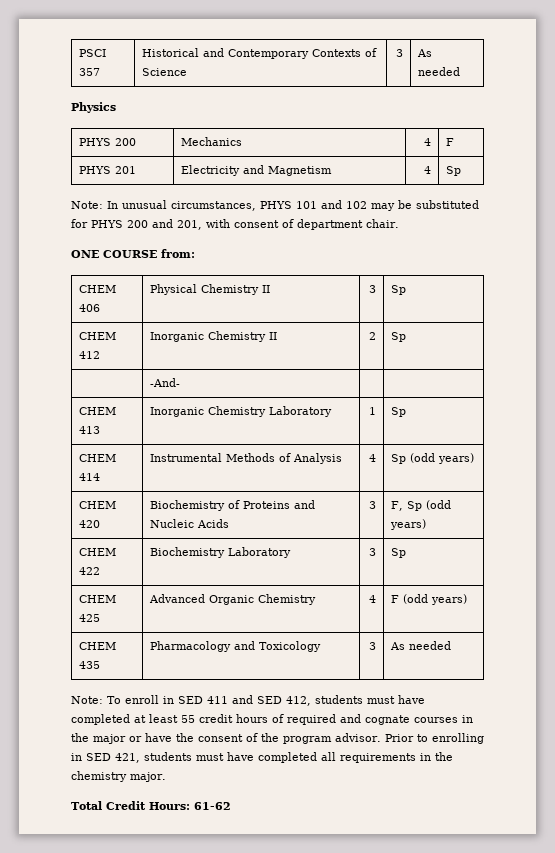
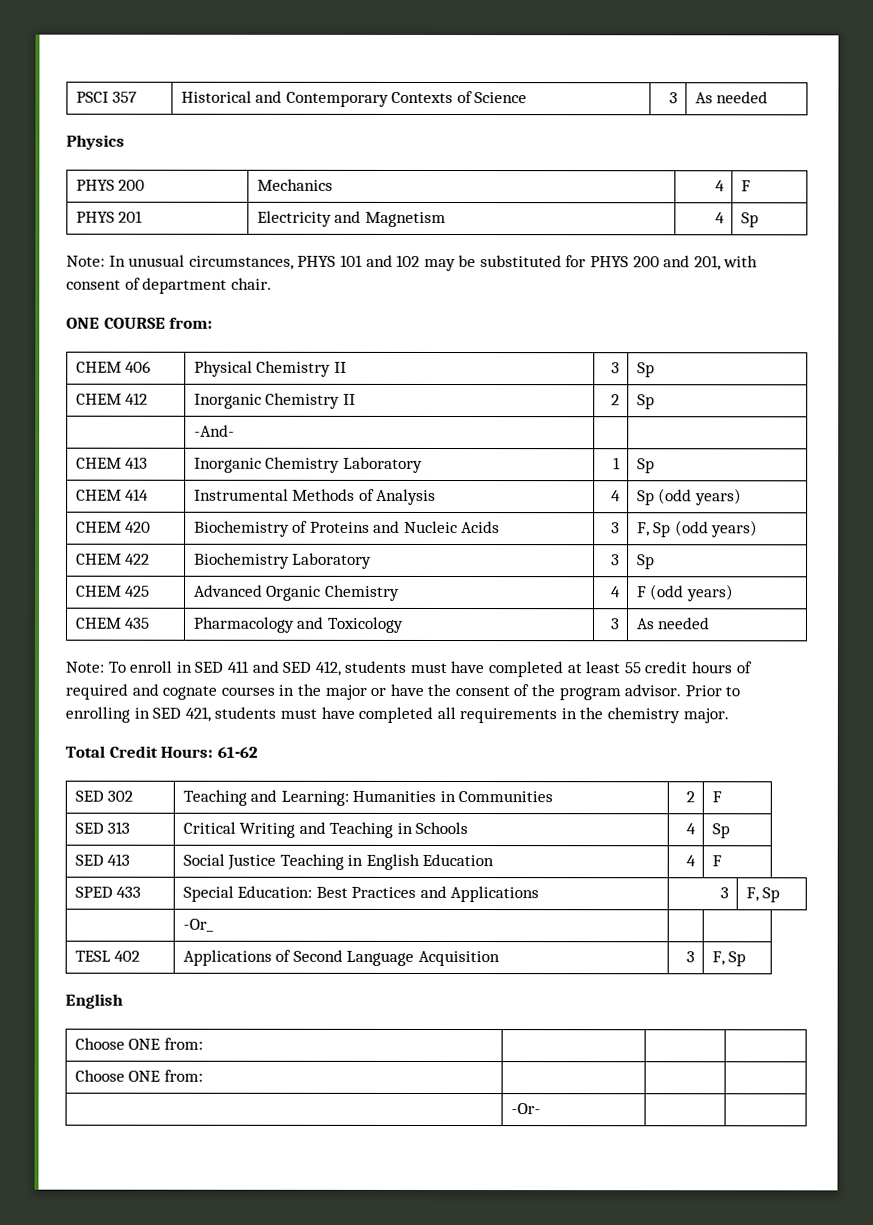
+ SED 302 | Teaching and Learning: Humanities in Communities | 2 | F
+ SED 313 | Critical Writing and Teaching in Schools | 4 | Sp
+ SED 413 | Social Justice Teaching in English Education | 4 | F
+ SPED 433 | Special Education: Best Practices and Applications | 3 | F, Sp
+ | -Or_ | |
+ TESL 402 | Applications of Second Language Acquisition | 3 | F, Sp
+ English
+ Choose ONE from: | | |
+ Choose ONE from: | | |
+ | -Or- | |

